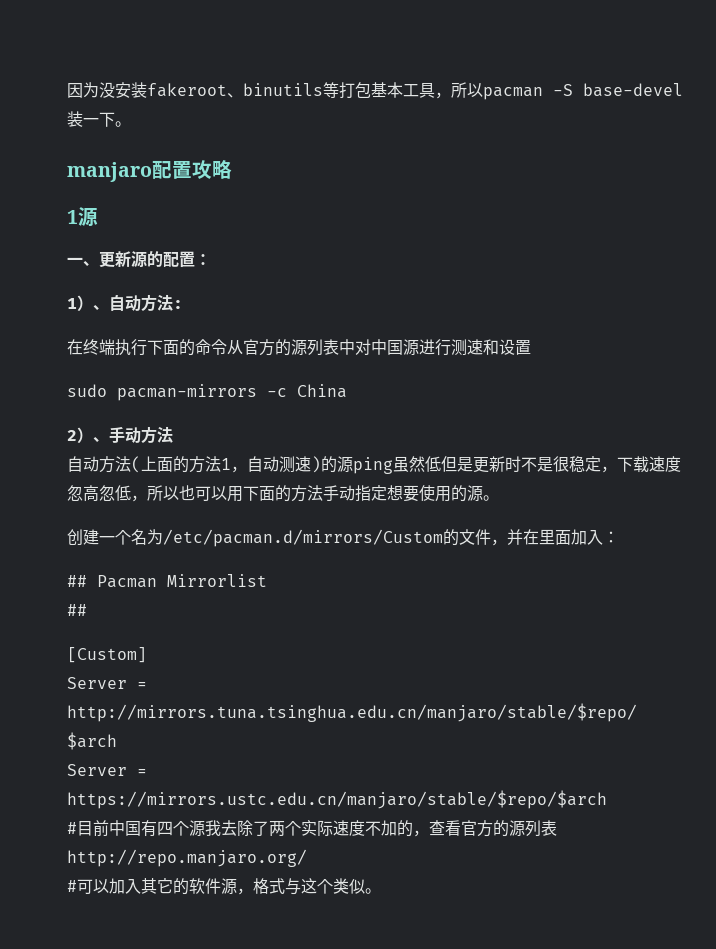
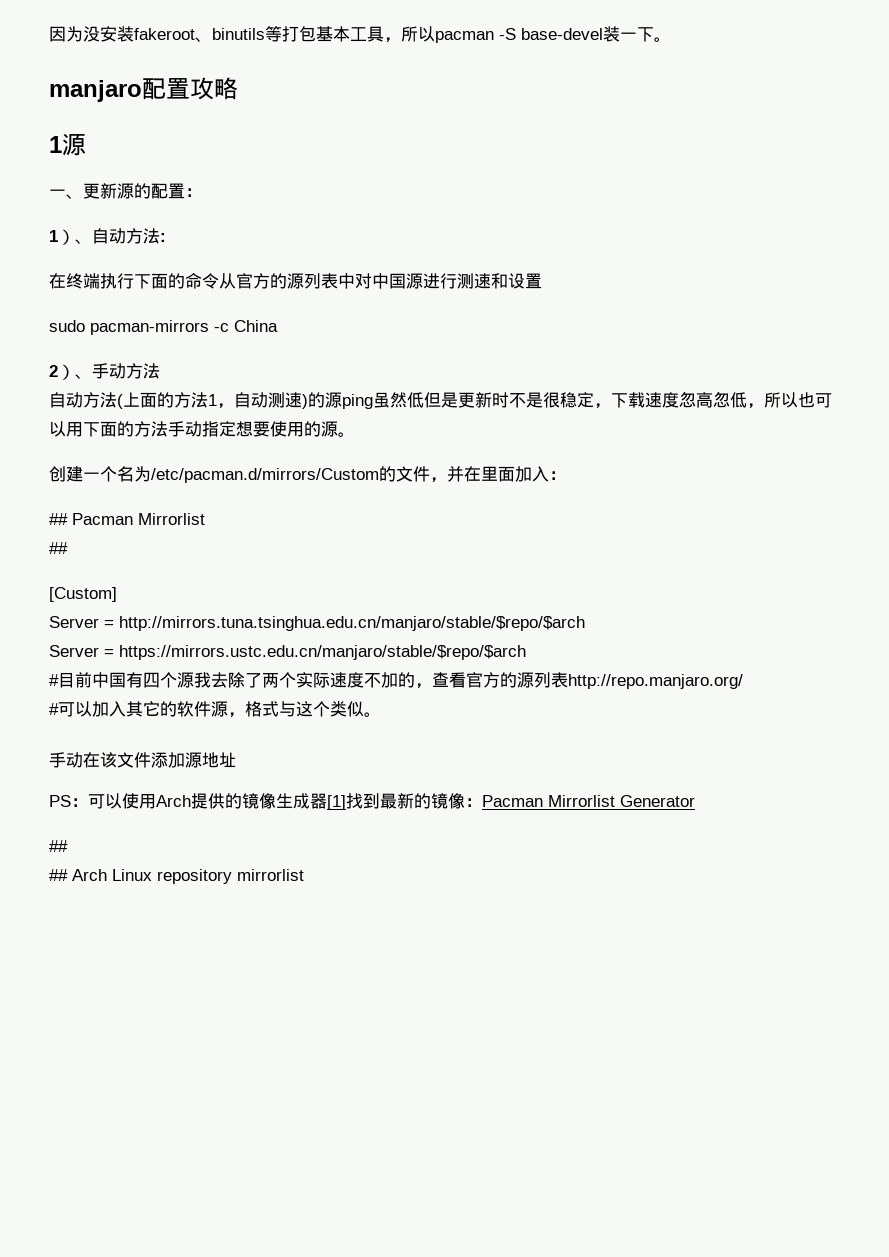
+ 手动在该文件添加源地址
+ PS：可以使用Arch提供的镜像生成器[1]找到最新的镜像：Pacman Mirrorlist Generator
+ ##
+ ## Arch Linux repository mirrorlist

